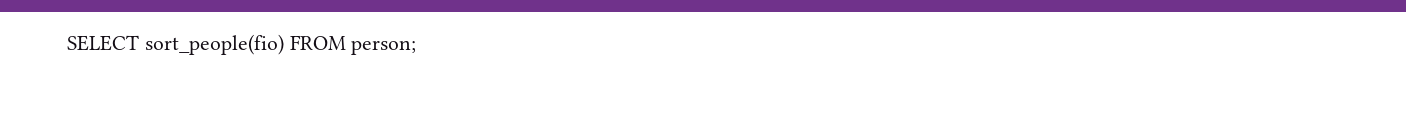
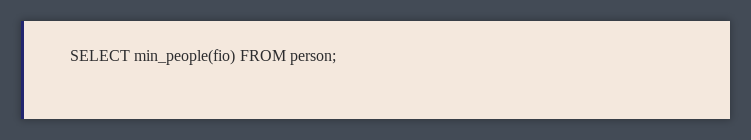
- SELECT sort_people(fio) FROM person;
+ SELECT min_people(fio) FROM person;

